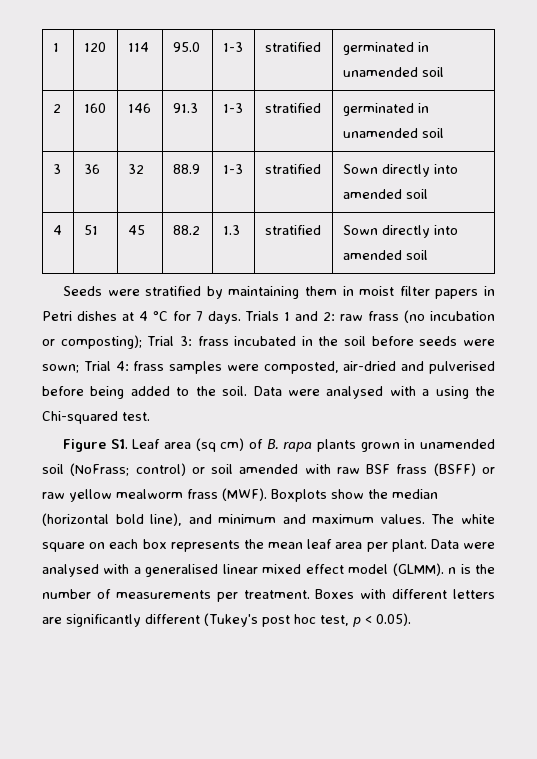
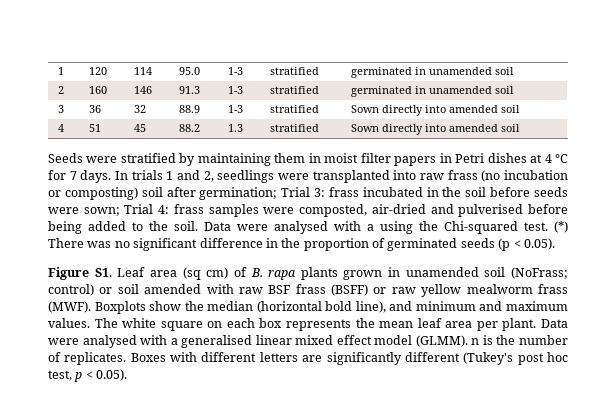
- Trials 1 and 2: raw frass (no incubation or composting); Trial 3: frass incubated in the soil before seeds were sown; Trial 4: frass samples were composted, air-dried and pulverised before being added to the soil.
+ In trials 1 and 2, seedlings were transplanted into raw frass (no incubation or composting) soil after germination; Trial 3: frass incubated in the soil before seeds were sown; Trial 4: frass samples were composted, air-dried and pulverised before being added to the soil.
+ (*) There was no significant difference in the proportion of germinated seeds (p < 0.05).
- Data were analysed with a generalised linear mixed effect model (GLMM). n is the number of measurements per treatment.
+ Data were analysed with a generalised linear mixed effect model (GLMM). n is the number of replicates.

